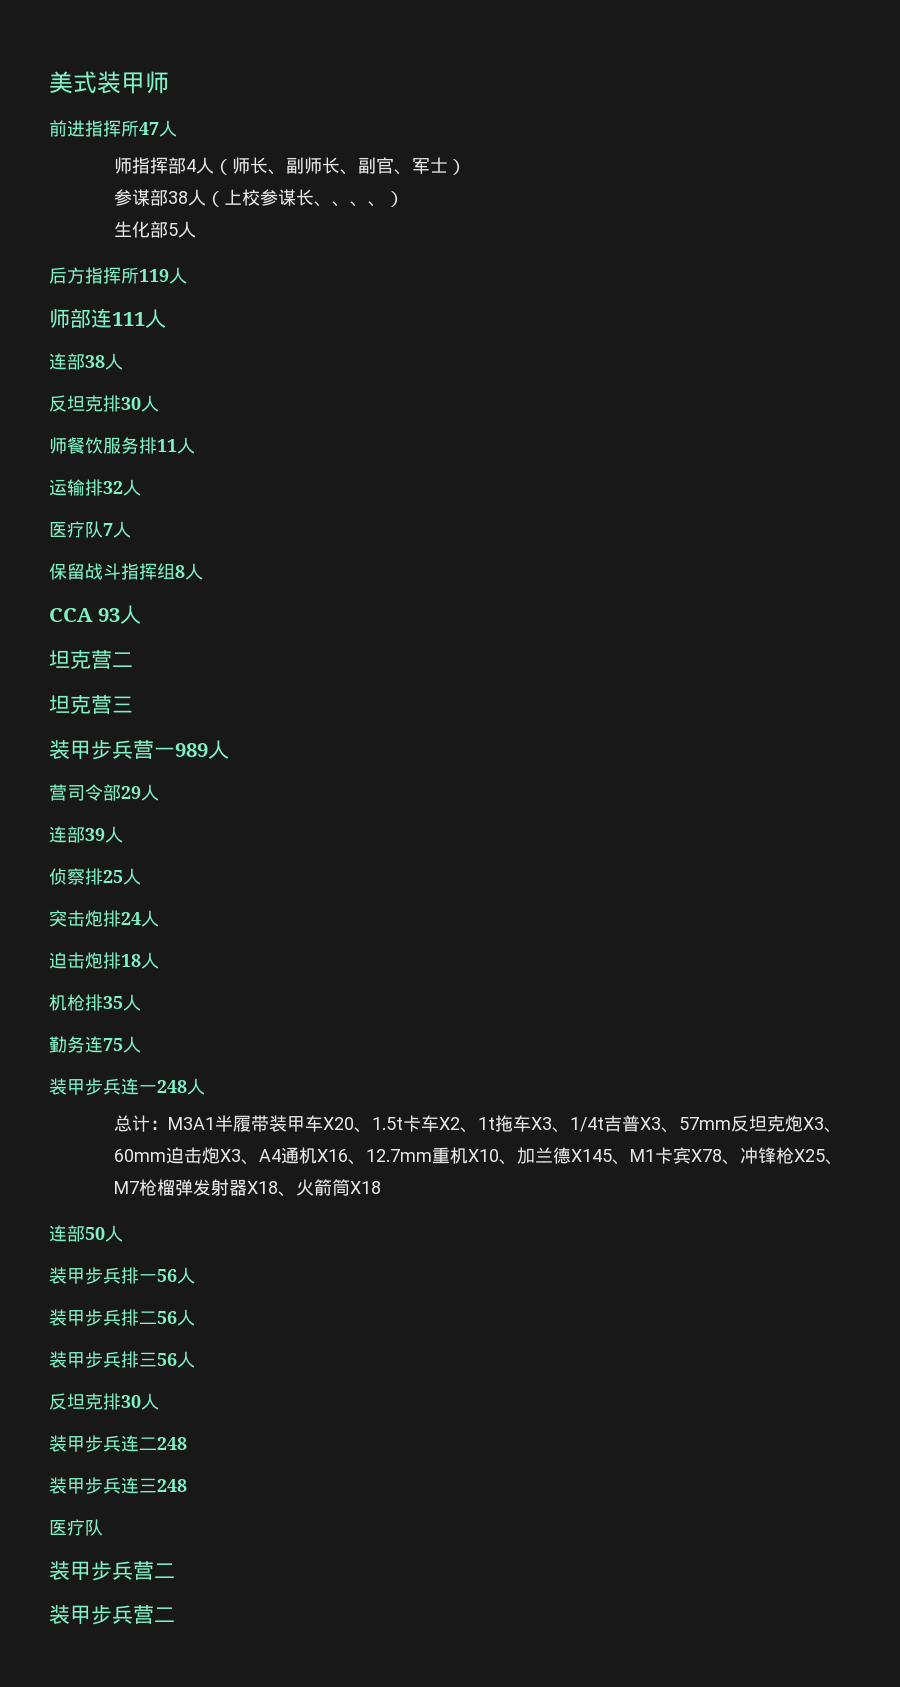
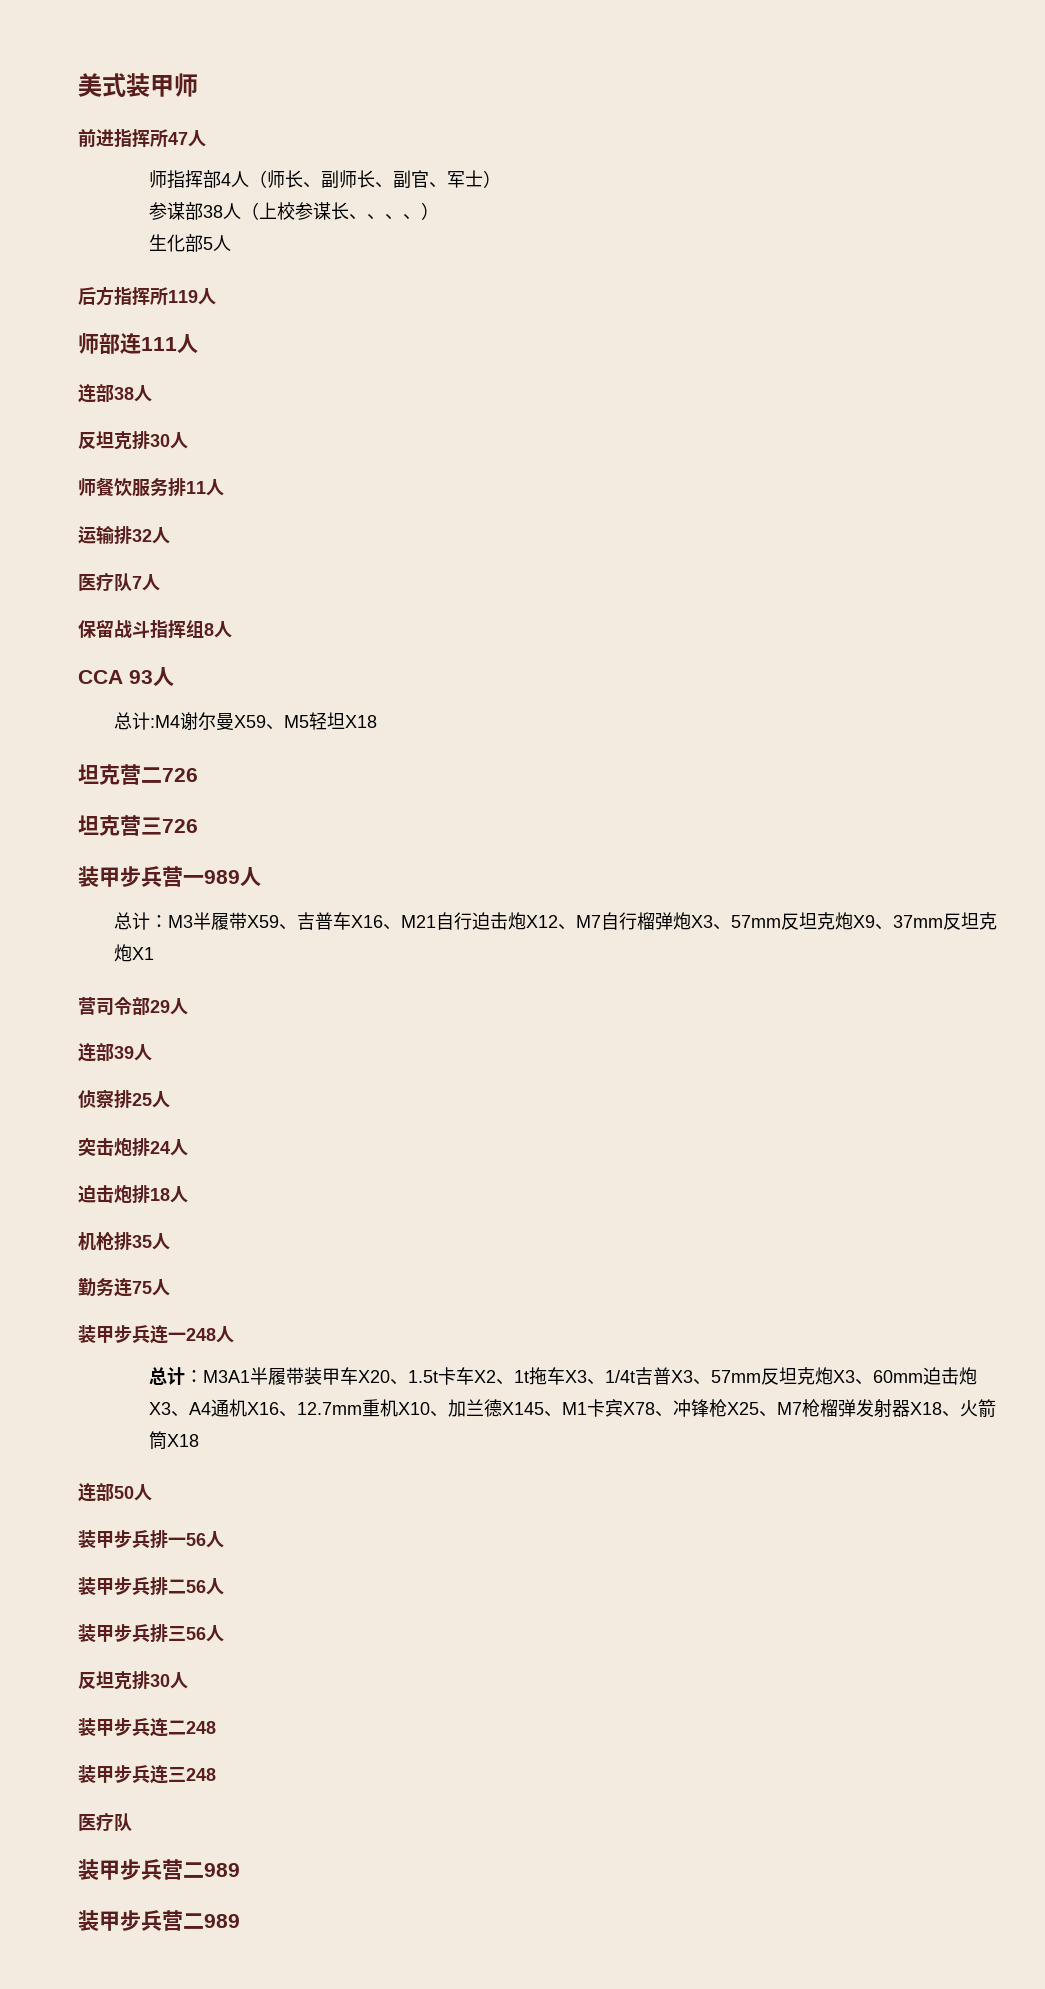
+ 总计:M4谢尔曼X59、M5轻坦X18
- 坦克营二
+ 坦克营二726
- 坦克营三
+ 坦克营三726
+ 总计：M3半履带X59、吉普车X16、M21自行迫击炮X12、M7自行榴弹炮X3、57mm反坦克炮X9、37mm反坦克炮X1
  装甲步兵连三248
  医疗队
- 装甲步兵营二
- 装甲步兵营二
+ 装甲步兵营二989
+ 装甲步兵营二989

